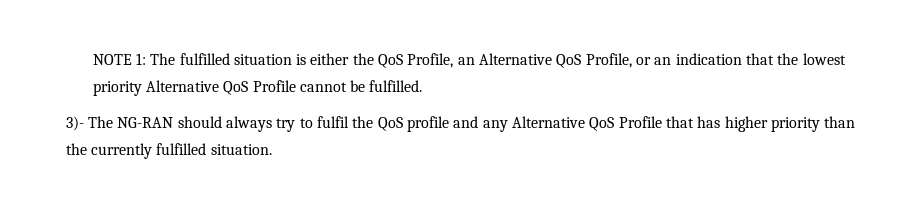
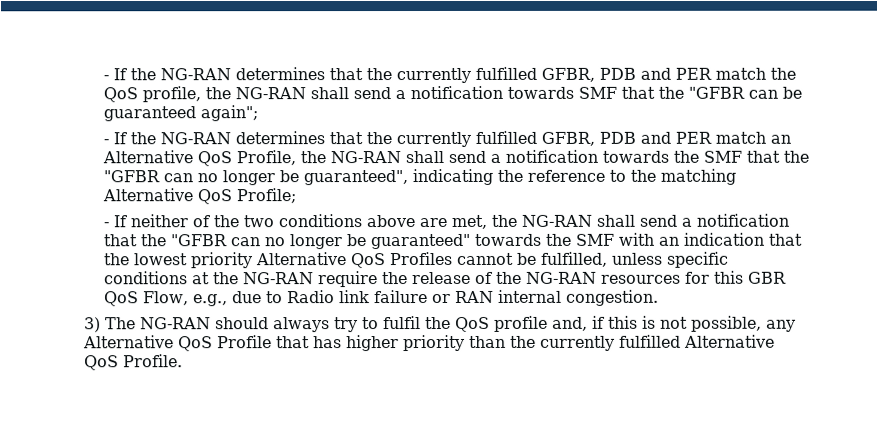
- NOTE 1: The fulfilled situation is either the QoS Profile, an Alternative QoS Profile, or an indication that the lowest priority Alternative QoS Profile cannot be fulfilled.
- 3)- The NG-RAN should always try to fulfil the QoS profile and any Alternative QoS Profile that has higher priority than the currently fulfilled situation.
+ - If the NG-RAN determines that the currently fulfilled GFBR, PDB and PER match the QoS profile, the NG-RAN shall send a notification towards SMF that the "GFBR can be guaranteed again";
+ - If the NG-RAN determines that the currently fulfilled GFBR, PDB and PER match an Alternative QoS Profile, the NG-RAN shall send a notification towards the SMF that the "GFBR can no longer be guaranteed", indicating the reference to the matching Alternative QoS Profile;
+ - If neither of the two conditions above are met, the NG-RAN shall send a notification that the "GFBR can no longer be guaranteed" towards the SMF with an indication that the lowest priority Alternative QoS Profiles cannot be fulfilled, unless specific conditions at the NG-RAN require the release of the NG-RAN resources for this GBR QoS Flow, e.g., due to Radio link failure or RAN internal congestion.
+ 3) The NG-RAN should always try to fulfil the QoS profile and, if this is not possible, any Alternative QoS Profile that has higher priority than the currently fulfilled Alternative QoS Profile.

